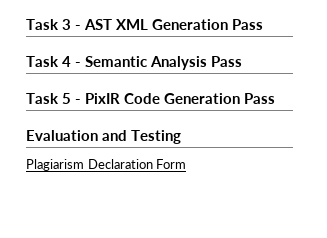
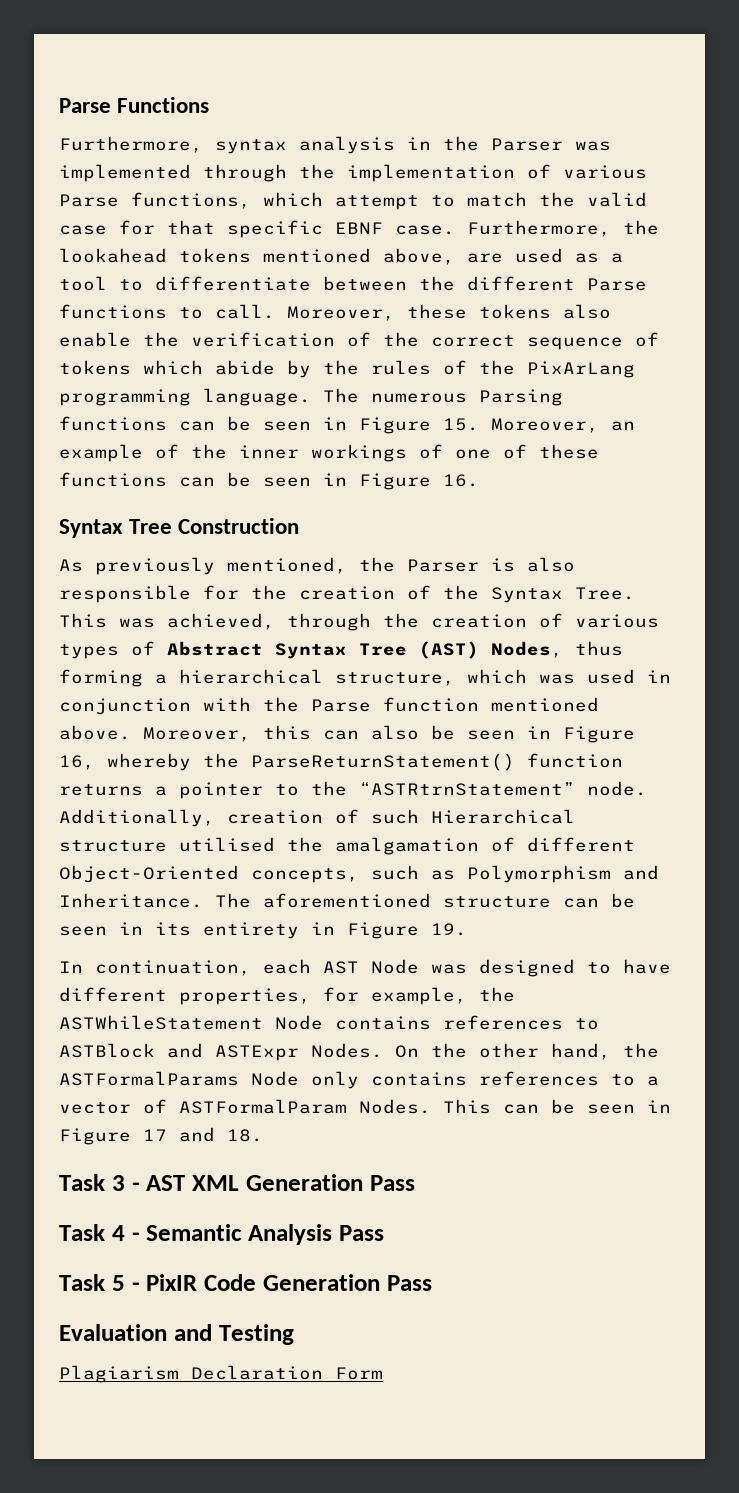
+ Parse Functions
+ Furthermore, syntax analysis in the Parser was implemented through the implementation of various Parse functions, which attempt to match the valid case for that specific EBNF case. Furthermore, the lookahead tokens mentioned above, are used as a tool to differentiate between the different Parse functions to call. Moreover, these tokens also enable the verification of the correct sequence of tokens which abide by the rules of the PixArLang programming language. The numerous Parsing functions can be seen in Figure 15. Moreover, an example of the inner workings of one of these functions can be seen in Figure 16.
+ Syntax Tree Construction
+ As previously mentioned, the Parser is also responsible for the creation of the Syntax Tree. This was achieved, through the creation of various types of Abstract Syntax Tree (AST) Nodes, thus forming a hierarchical structure, which was used in conjunction with the Parse function mentioned above. Moreover, this can also be seen in Figure 16, whereby the ParseReturnStatement() function returns a pointer to the “ASTRtrnStatement” node. Additionally, creation of such Hierarchical structure utilised the amalgamation of different Object-Oriented concepts, such as Polymorphism and Inheritance. The aforementioned structure can be seen in its entirety in Figure 19.
+ In continuation, each AST Node was designed to have different properties, for example, the ASTWhileStatement Node contains references to ASTBlock and ASTExpr Nodes. On the other hand, the ASTFormalParams Node only contains references to a vector of ASTFormalParam Nodes. This can be seen in Figure 17 and 18.

